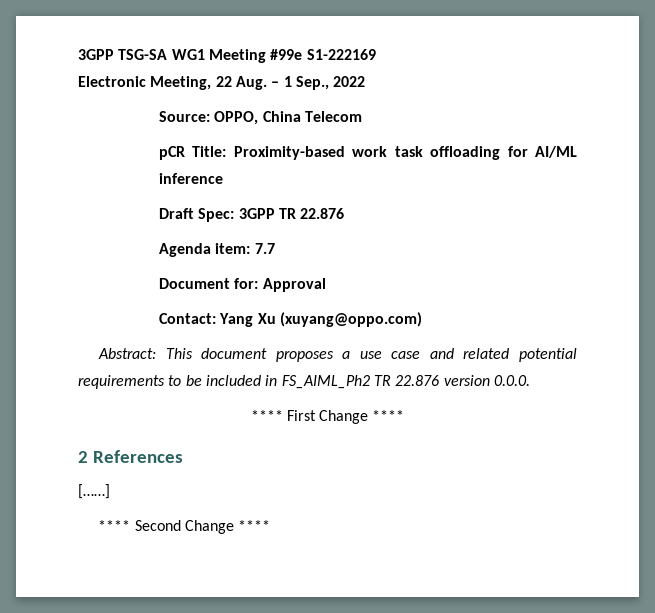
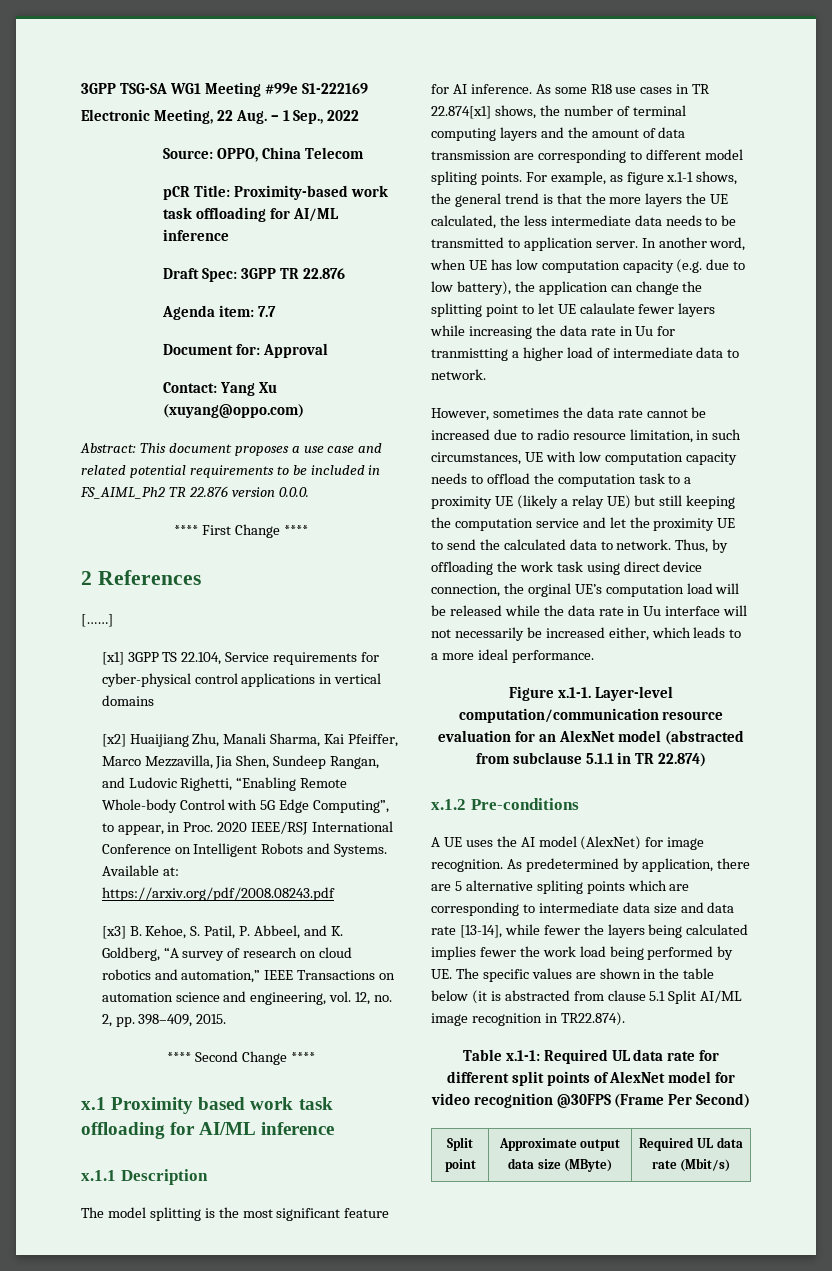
+ [x1] 3GPP TS 22.104, Service requirements for cyber-physical control applications in vertical domains
+ [x2] Huaijiang Zhu, Manali Sharma, Kai Pfeiffer, Marco Mezzavilla, Jia Shen, Sundeep Rangan, and Ludovic Righetti, “Enabling Remote Whole-body Control with 5G Edge Computing”, to appear, in Proc. 2020 IEEE/RSJ International Conference on Intelligent Robots and Systems. Available at: https://arxiv.org/pdf/2008.08243.pdf
+ [x3] B. Kehoe, S. Patil, P. Abbeel, and K. Goldberg, “A survey of research on cloud robotics and automation,” IEEE Transactions on automation science and engineering, vol. 12, no. 2, pp. 398–409, 2015.
  **** Second Change ****
+ x.1 Proximity based work task offloading for AI/ML inference
+ x.1.1 Description
+ The model splitting is the most significant feature for AI inference. As some R18 use cases in TR 22.874[x1] shows, the number of terminal computing layers and the amount of data transmission are corresponding to different model spliting points. For example, as figure x.1-1 shows, the general trend is that the more layers the UE calculated, the less intermediate data needs to be transmitted to application server. In another word, when UE has low computation capacity (e.g. due to low battery), the application can change the splitting point to let UE calaulate fewer layers while increasing the data rate in Uu for tranmistting a higher load of intermediate data to network.
+ However, sometimes the data rate cannot be increased due to radio resource limitation, in such circumstances, UE with low computation capacity needs to offload the computation task to a proximity UE (likely a relay UE) but still keeping the computation service and let the proximity UE to send the calculated data to network. Thus, by offloading the work task using direct device connection, the orginal UE’s computation load will be released while the data rate in Uu interface will not necessarily be increased either, which leads to a more ideal performance.
+ Figure x.1-1. Layer-level computation/communication resource evaluation for an AlexNet model (abstracted from subclause 5.1.1 in TR 22.874)
+ x.1.2 Pre-conditions
+ A UE uses the AI model (AlexNet) for image recognition. As predetermined by application, there are 5 alternative spliting points which are corresponding to intermediate data size and data rate [13-14], while fewer the layers being calculated implies fewer the work load being performed by UE. The specific values are shown in the table below (it is abstracted from clause 5.1 Split AI/ML image recognition in TR22.874).
+ Table x.1-1: Required UL data rate for different split points of AlexNet model for video recognition @30FPS (Frame Per Second)
+ Split point | Approximate output data size (MByte) | Required UL data rate (Mbit/s)

